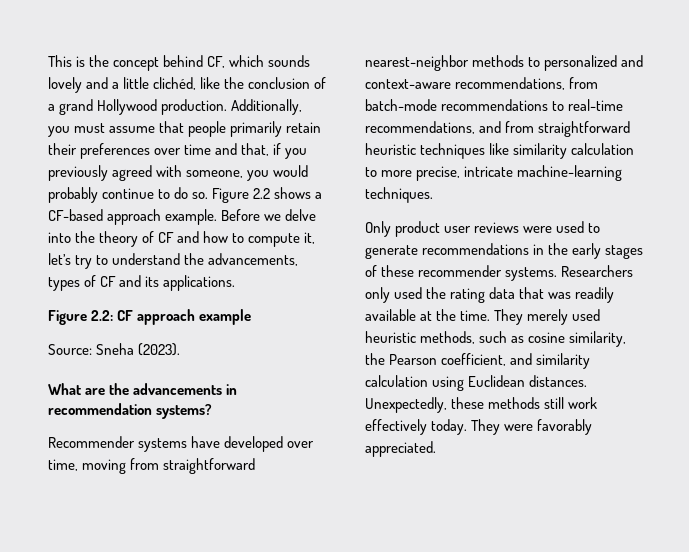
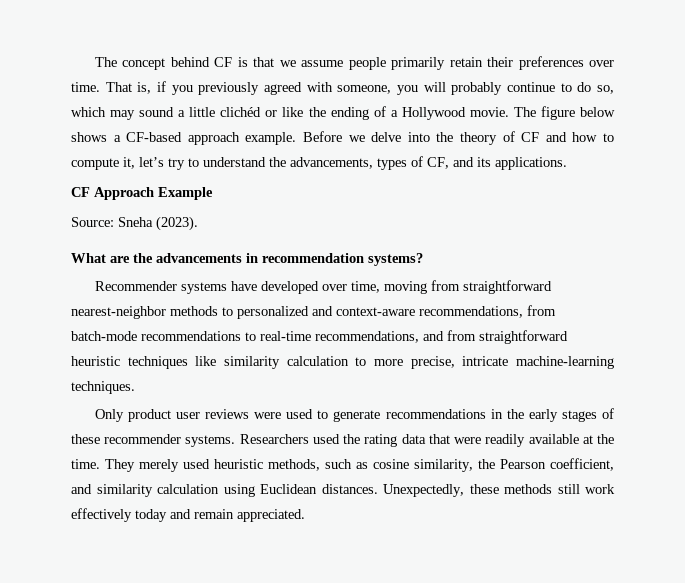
- This is the concept behind CF, which sounds lovely and a little clichéd, like the conclusion of a grand Hollywood production. Additionally, you must assume that people primarily retain their preferences over time and that, if you previously agreed with someone, you would probably continue to do so. Figure 2.2 shows a CF-based approach example.
+ The concept behind CF is that we assume people primarily retain their preferences over time. That is, if you previously agreed with someone, you will probably continue to do so, which may sound a little clichéd or like the ending of a Hollywood movie. The figure below shows a CF-based approach example.
- Before we delve into the theory of CF and how to compute it, let’s try to understand the advancements, types of CF and its applications.
+ Before we delve into the theory of CF and how to compute it, let’s try to understand the advancements, types of CF, and its applications.
- Figure 2.2: CF approach example
+ CF Approach Example
- Researchers only used the rating data that was readily available at the time.
+ Researchers used the rating data that were readily available at the time.
- Unexpectedly, these methods still work effectively today. They were favorably appreciated.
+ Unexpectedly, these methods still work effectively today and remain appreciated.

